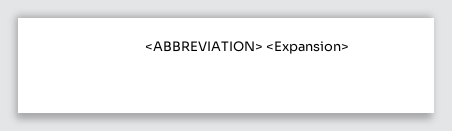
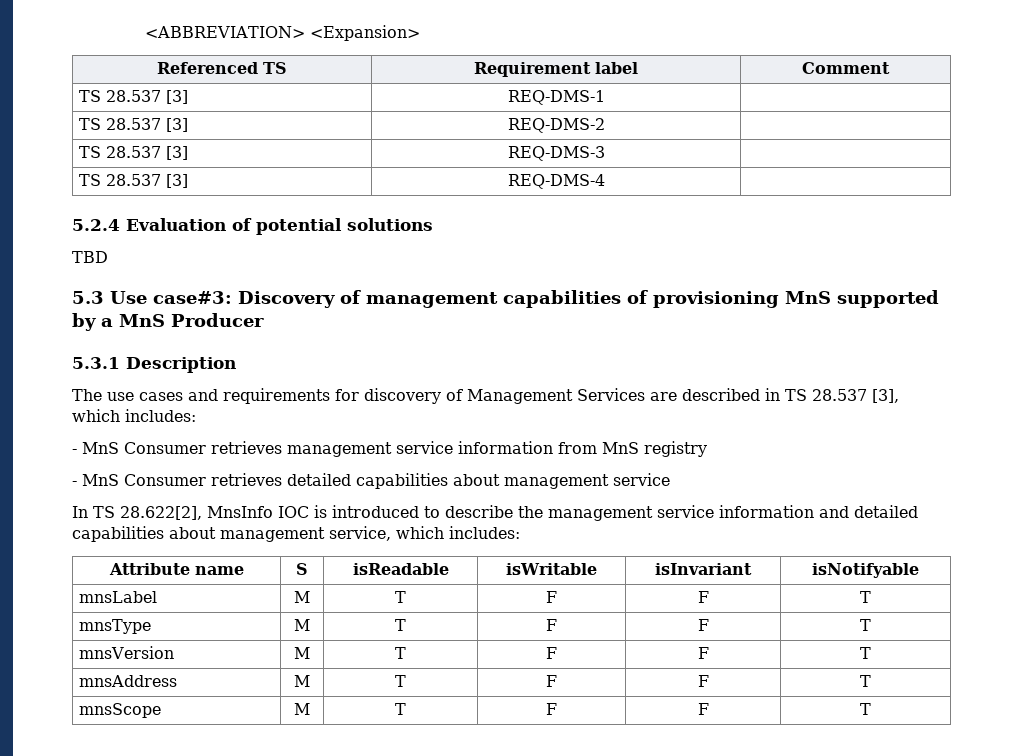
+ Referenced TS | Requirement label | Comment
+ TS 28.537 [3] | REQ-DMS-1 |
+ TS 28.537 [3] | REQ-DMS-2 |
+ TS 28.537 [3] | REQ-DMS-3 |
+ TS 28.537 [3] | REQ-DMS-4 |
+ 5.2.4 Evaluation of potential solutions
+ TBD
+ 5.3 Use case#3: Discovery of management capabilities of provisioning MnS supported by a MnS Producer
+ 5.3.1 Description
+ The use cases and requirements for discovery of Management Services are described in TS 28.537 [3], which includes:
+ - MnS Consumer retrieves management service information from MnS registry
+ - MnS Consumer retrieves detailed capabilities about management service
+ In TS 28.622[2], MnsInfo IOC is introduced to describe the management service information and detailed capabilities about management service, which includes:
+ Attribute name | S | isReadable | isWritable | isInvariant | isNotifyable
+ mnsLabel | M | T | F | F | T
+ mnsType | M | T | F | F | T
+ mnsVersion | M | T | F | F | T
+ mnsAddress | M | T | F | F | T
+ mnsScope | M | T | F | F | T

